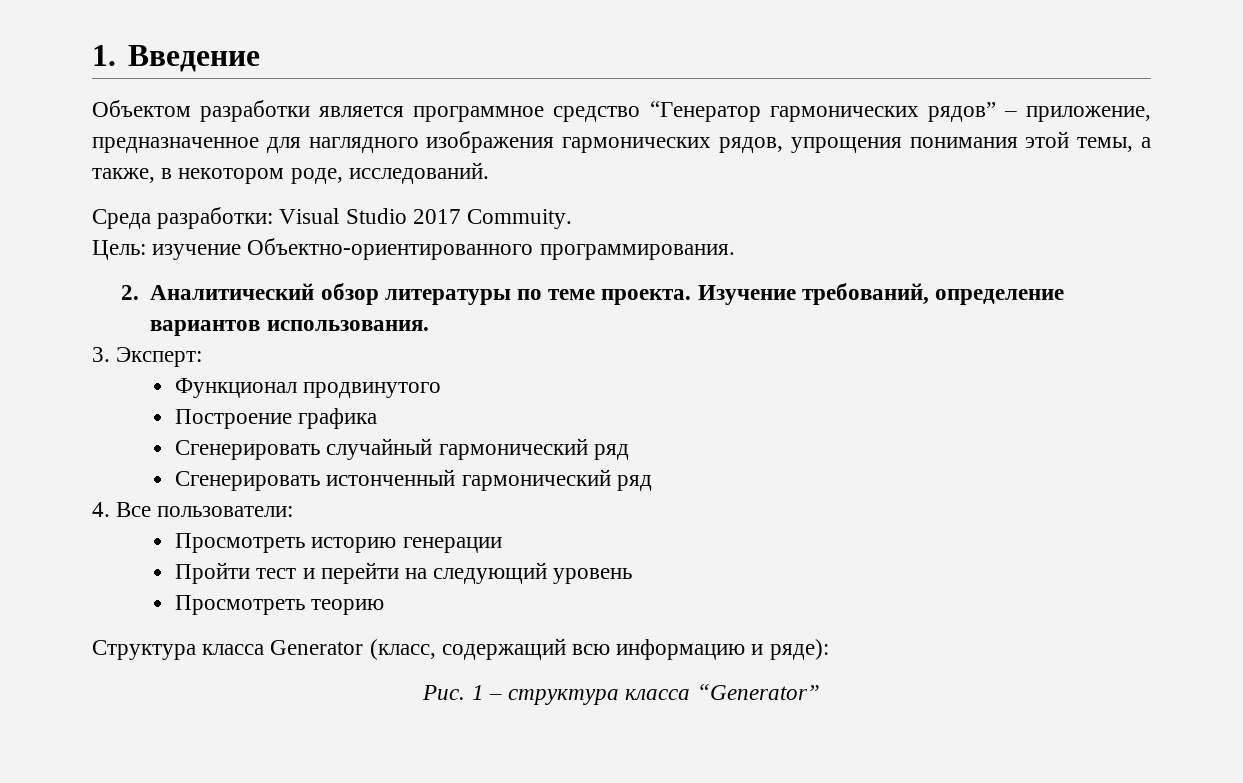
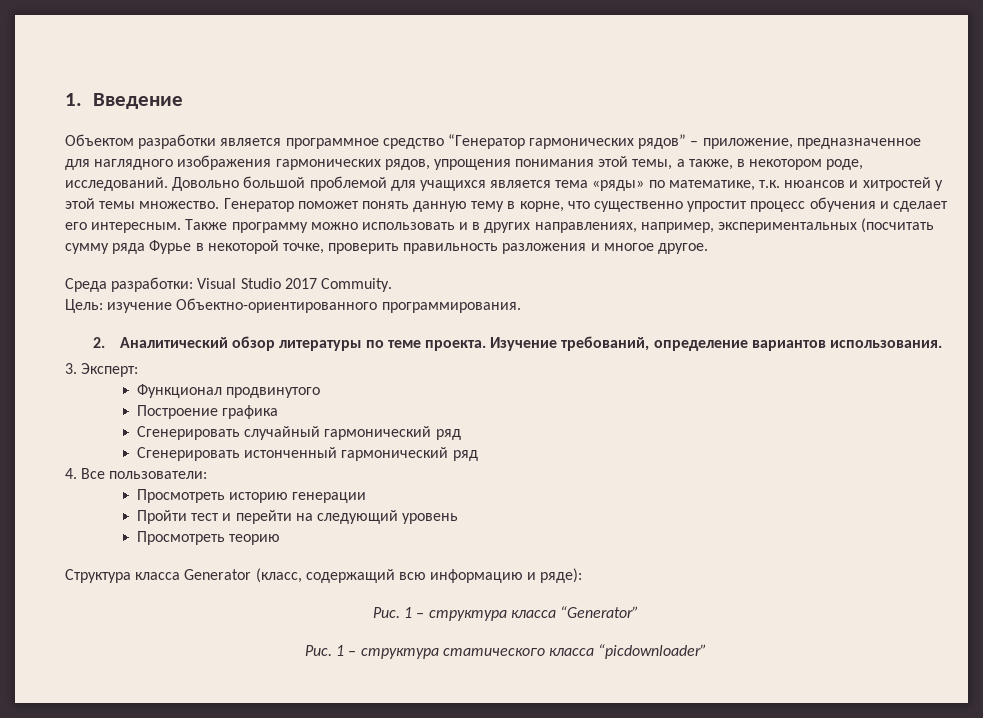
+ Довольно большой проблемой для учащихся является тема «ряды» по математике, т.к. нюансов и хитростей у этой темы множество. Генератор поможет понять данную тему в корне, что существенно упростит процесс обучения и сделает его интересным. Также программу можно использовать и в других направлениях, например, экспериментальных (посчитать сумму ряда Фурье в некоторой точке, проверить правильность разложения и многое другое.
+ Рис. 1 – структура статического класса “picdownloader”

